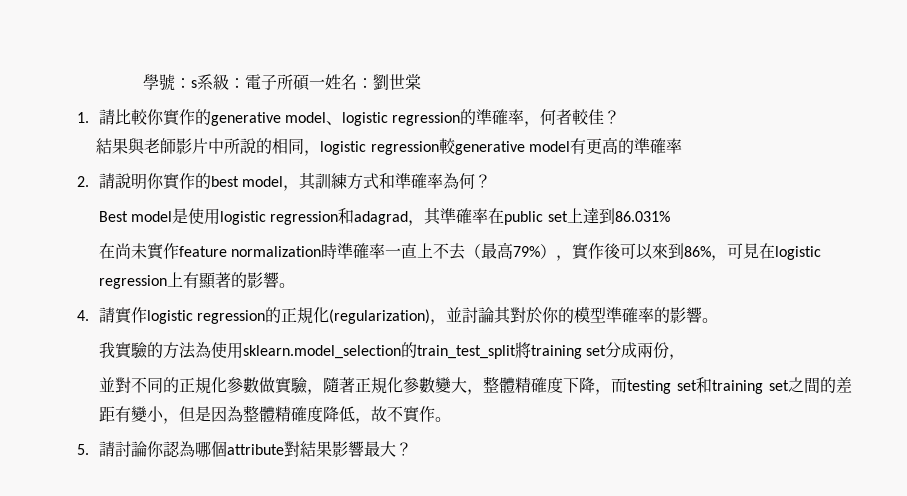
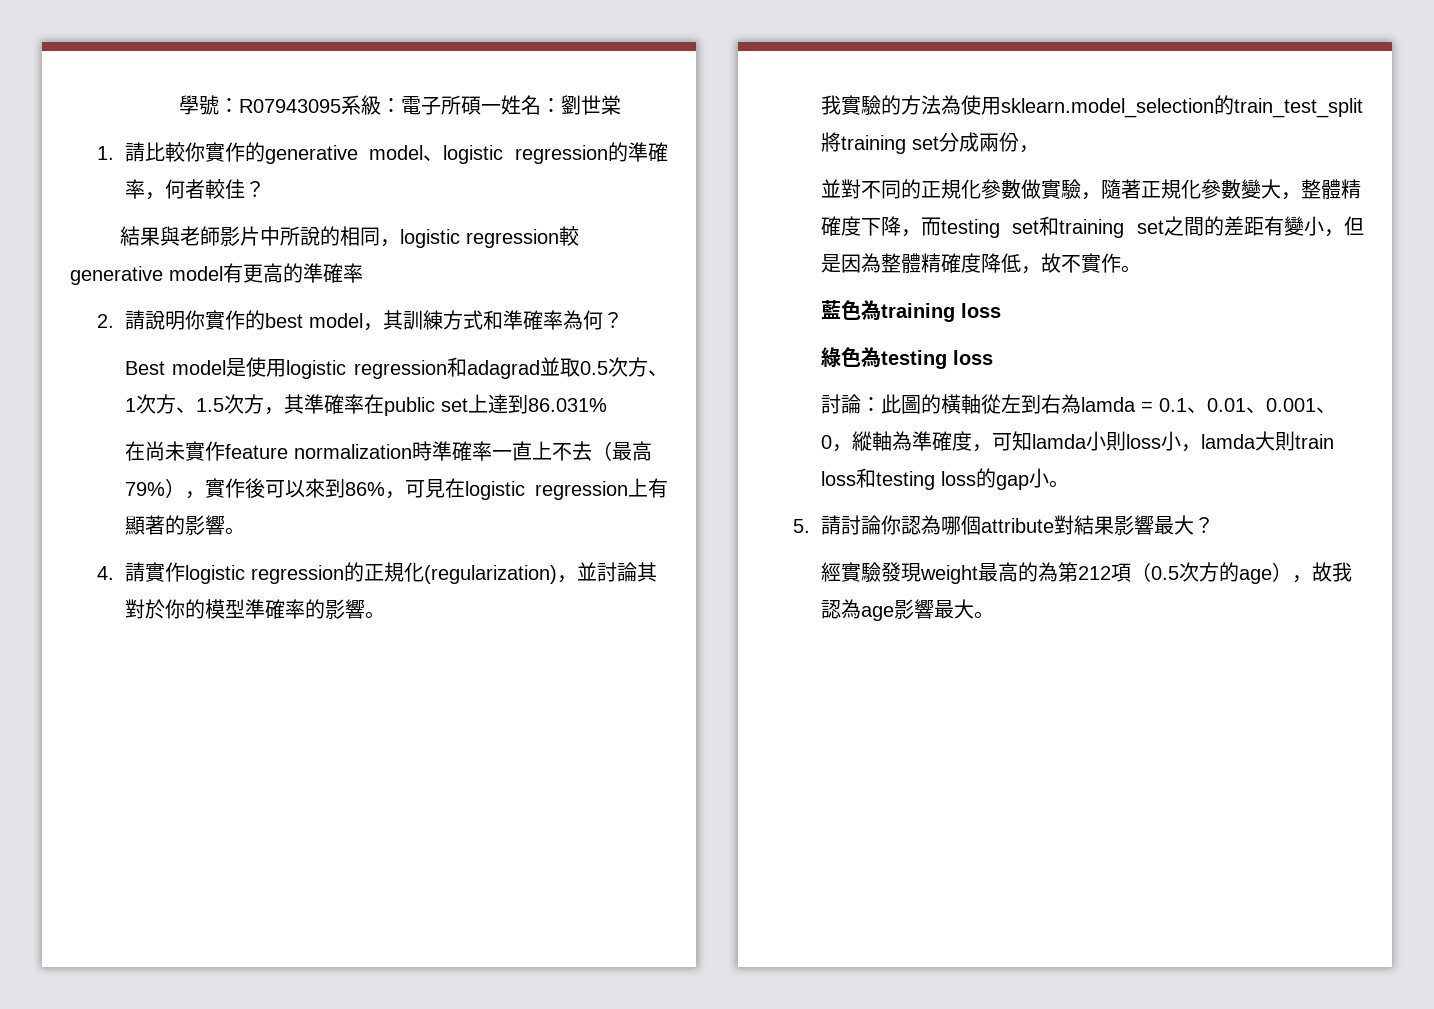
- 學號：s系級：電子所碩一姓名：劉世棠
+ 學號：R07943095系級：電子所碩一姓名：劉世棠
- Best model是使用logistic regression和adagrad，其準確率在public set上達到86.031%
+ Best model是使用logistic regression和adagrad並取0.5次方、1次方、1.5次方，其準確率在public set上達到86.031%
+ 藍色為training loss
+ 綠色為testing loss
+ 討論：此圖的橫軸從左到右為lamda = 0.1、0.01、0.001、0，縱軸為準確度，可知lamda小則loss小，lamda大則train loss和testing loss的gap小。
+ 經實驗發現weight最高的為第212項（0.5次方的age），故我認為age影響最大。

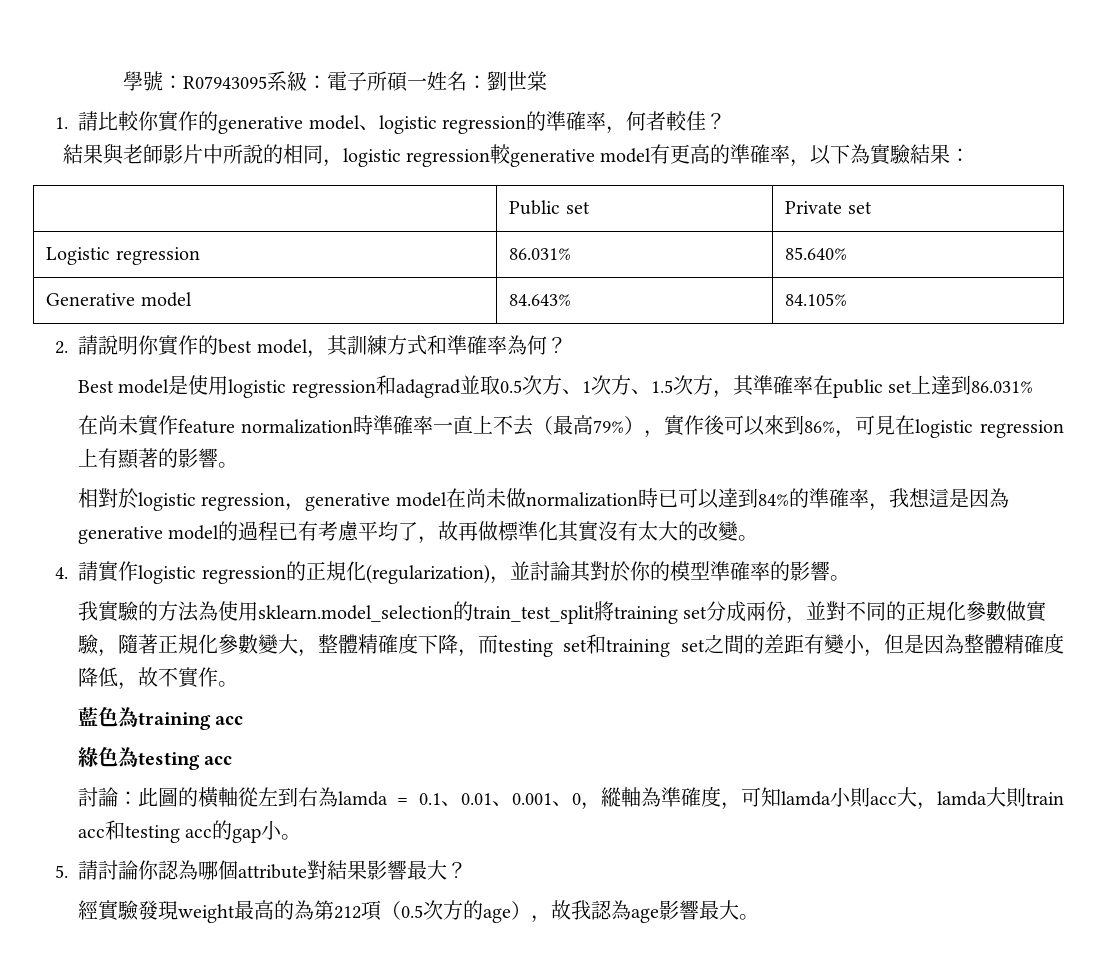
- 結果與老師影片中所說的相同，logistic regression較generative model有更高的準確率
+ 結果與老師影片中所說的相同，logistic regression較generative model有更高的準確率，以下為實驗結果：
+ | Public set | Private set
+ Logistic regression | 86.031% | 85.640%
+ Generative model | 84.643% | 84.105%
+ 相對於logistic regression，generative model在尚未做normalization時已可以達到84%的準確率，我想這是因為generative model的過程已有考慮平均了，故再做標準化其實沒有太大的改變。
- 我實驗的方法為使用sklearn.model_selection的train_test_split將training set分成兩份，
- 並對不同的正規化參數做實驗，隨著正規化參數變大，整體精確度下降，而testing set和training set之間的差距有變小，但是因為整體精確度降低，故不實作。
+ 我實驗的方法為使用sklearn.model_selection的train_test_split將training set分成兩份，並對不同的正規化參數做實驗，隨著正規化參數變大，整體精確度下降，而testing set和training set之間的差距有變小，但是因為整體精確度降低，故不實作。
- 藍色為training loss
+ 藍色為training acc
- 綠色為testing loss
+ 綠色為testing acc
- 討論：此圖的橫軸從左到右為lamda = 0.1、0.01、0.001、0，縱軸為準確度，可知lamda小則loss小，lamda大則train loss和testing loss的gap小。
+ 討論：此圖的橫軸從左到右為lamda = 0.1、0.01、0.001、0，縱軸為準確度，可知lamda小則acc大，lamda大則train acc和testing acc的gap小。

